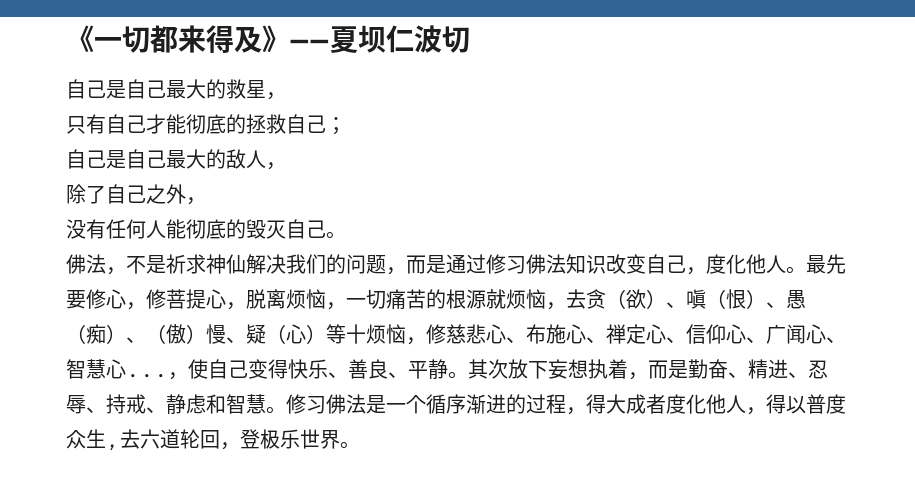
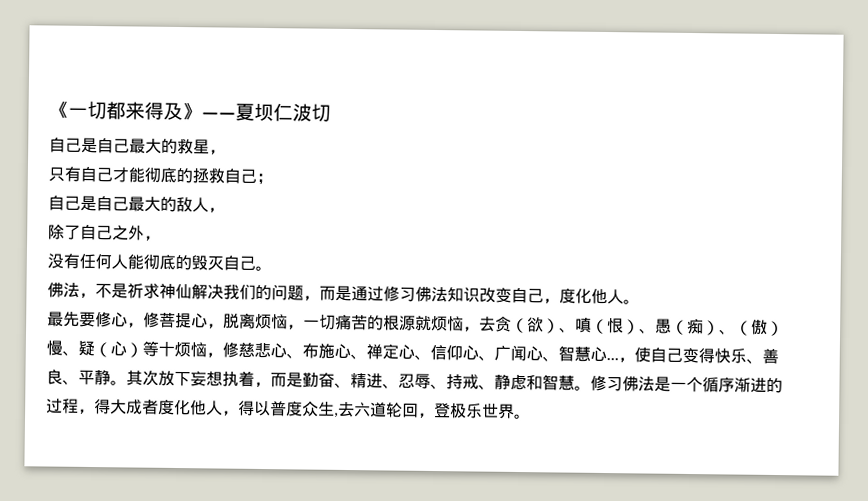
- 佛法，不是祈求神仙解决我们的问题，而是通过修习佛法知识改变自己，度化他人。最先要修心，修菩提心，脱离烦恼，一切痛苦的根源就烦恼，去贪（欲）、嗔（恨）、愚（痴）、（傲）慢、疑（心）等十烦恼，修慈悲心、布施心、禅定心、信仰心、广闻心、智慧心...
+ 佛法，不是祈求神仙解决我们的问题，而是通过修习佛法知识改变自己，度化他人。
+ 最先要修心，修菩提心，脱离烦恼，一切痛苦的根源就烦恼，去贪（欲）、嗔（恨）、愚（痴）、（傲）慢、疑（心）等十烦恼，修慈悲心、布施心、禅定心、信仰心、广闻心、智慧心...

